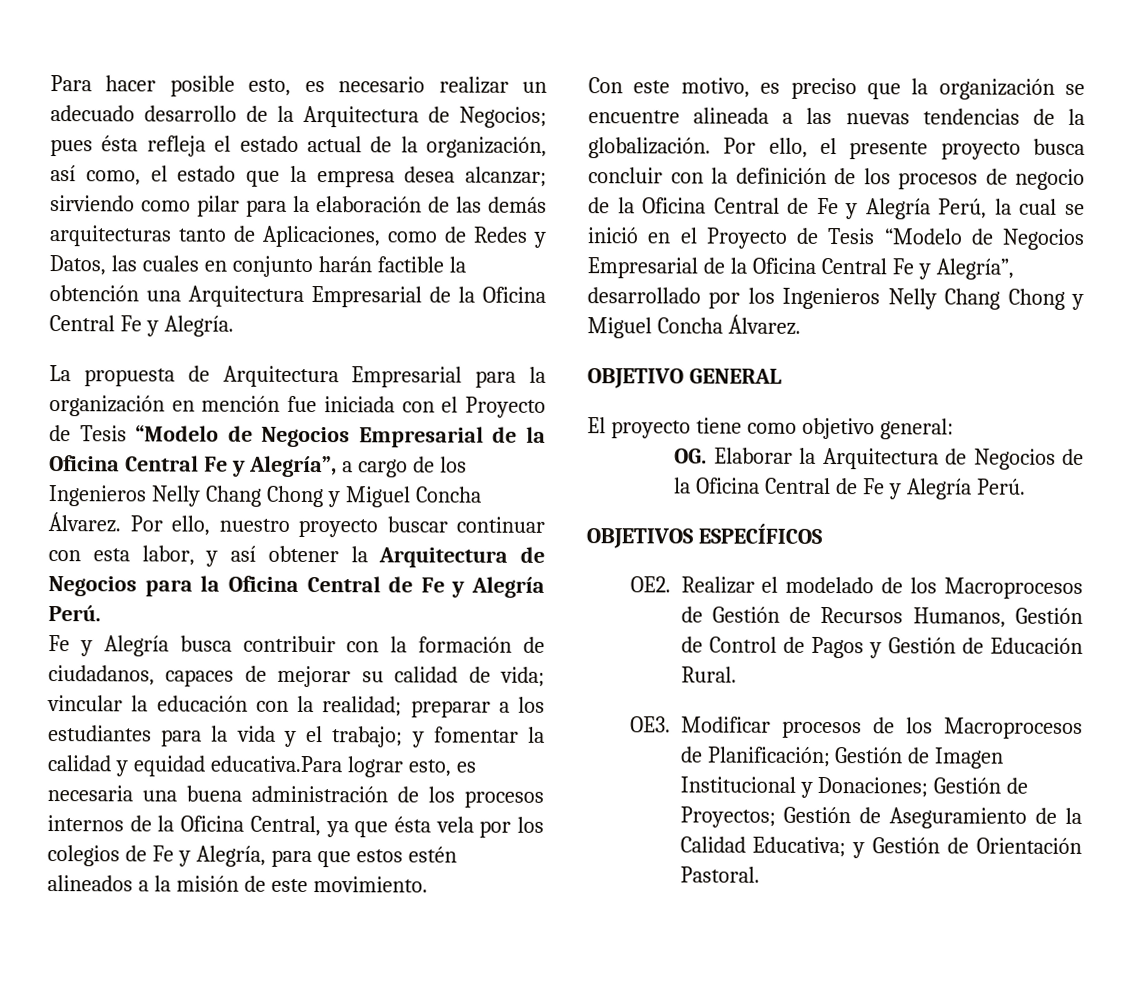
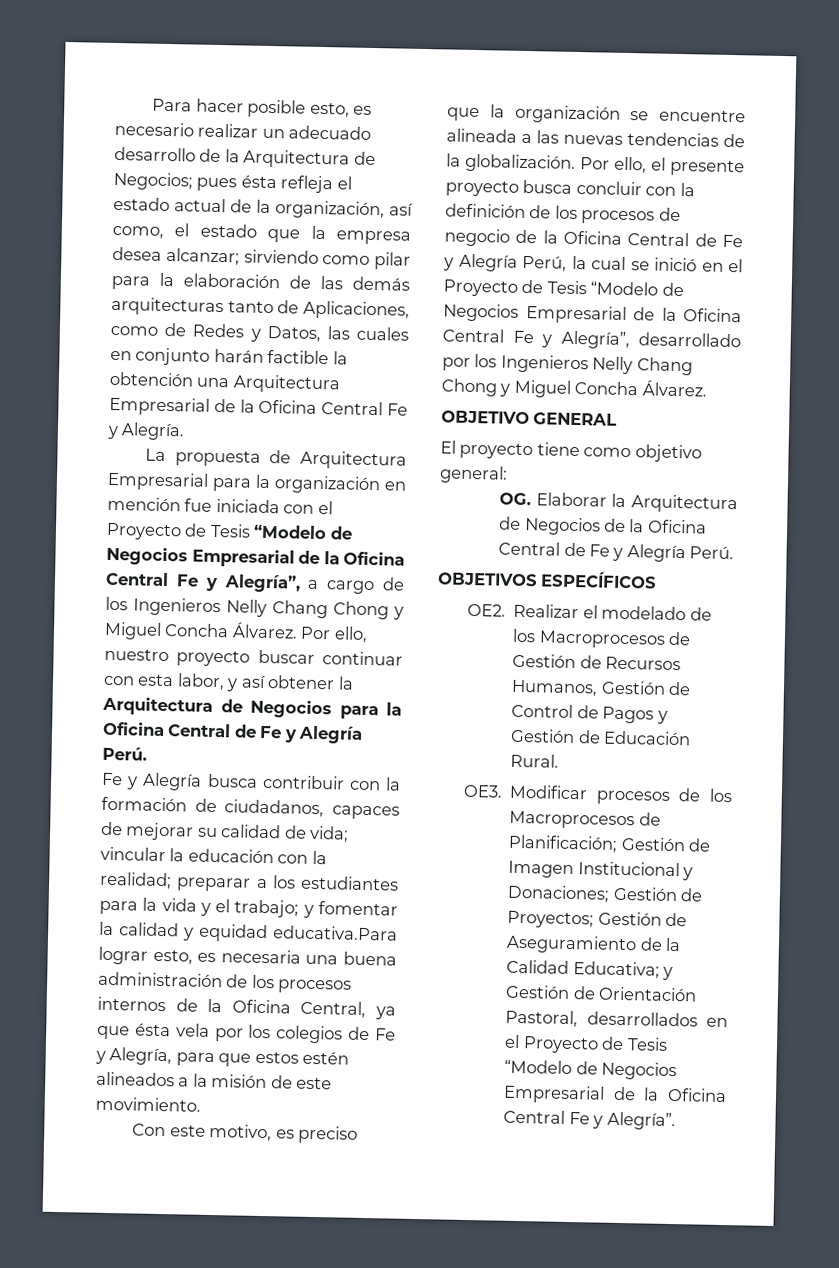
- OE3. Modificar procesos de los Macroprocesos de Planificación; Gestión de Imagen Institucional y Donaciones; Gestión de Proyectos; Gestión de Aseguramiento de la Calidad Educativa; y Gestión de Orientación Pastoral.
+ OE3. Modificar procesos de los Macroprocesos de Planificación; Gestión de Imagen Institucional y Donaciones; Gestión de Proyectos; Gestión de Aseguramiento de la Calidad Educativa; y Gestión de Orientación Pastoral, desarrollados en el Proyecto de Tesis “Modelo de Negocios Empresarial de la Oficina Central Fe y Alegría”.

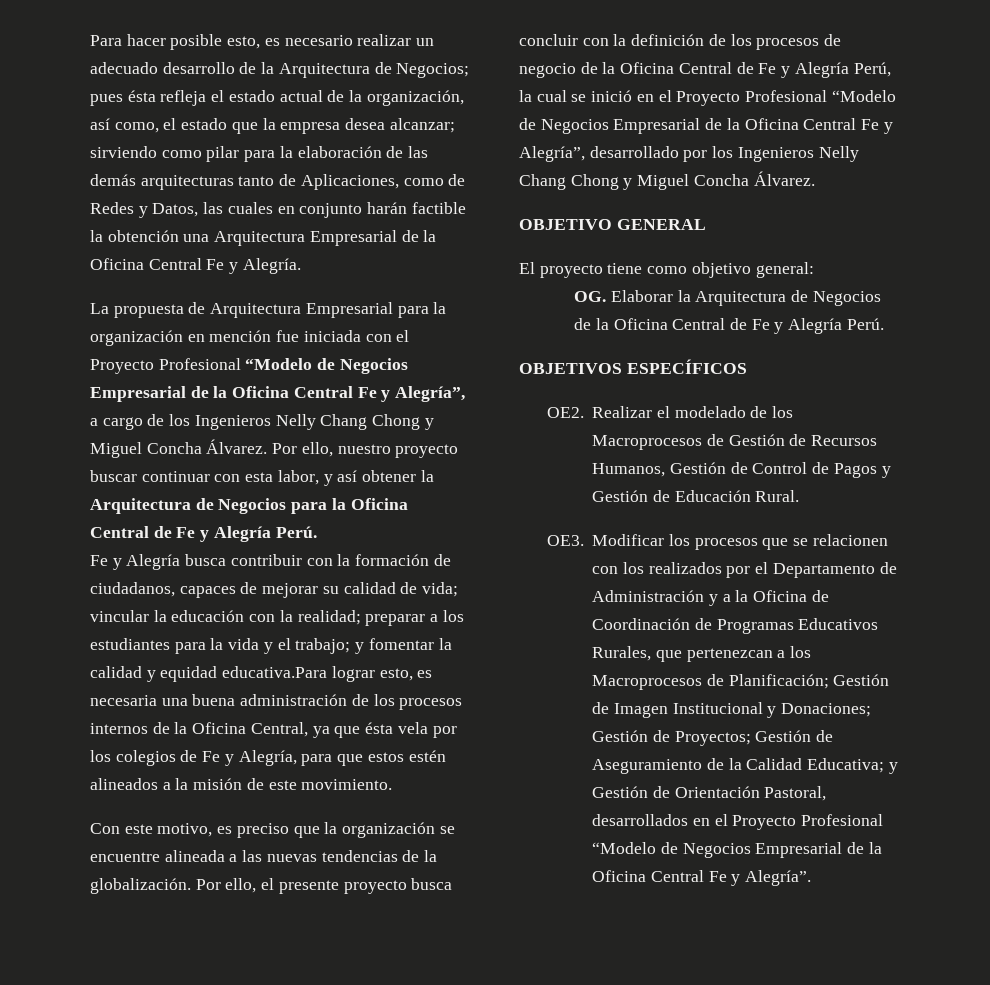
- La propuesta de Arquitectura Empresarial para la organización en mención fue iniciada con el Proyecto de Tesis “Modelo de Negocios Empresarial de la Oficina Central Fe y Alegría”, a cargo de los Ingenieros Nelly Chang Chong y Miguel Concha Álvarez.
+ La propuesta de Arquitectura Empresarial para la organización en mención fue iniciada con el Proyecto Profesional “Modelo de Negocios Empresarial de la Oficina Central Fe y Alegría”, a cargo de los Ingenieros Nelly Chang Chong y Miguel Concha Álvarez.
- Por ello, el presente proyecto busca concluir con la definición de los procesos de negocio de la Oficina Central de Fe y Alegría Perú, la cual se inició en el Proyecto de Tesis “Modelo de Negocios Empresarial de la Oficina Central Fe y Alegría”, desarrollado por los Ingenieros Nelly Chang Chong y Miguel Concha Álvarez.
+ Por ello, el presente proyecto busca concluir con la definición de los procesos de negocio de la Oficina Central de Fe y Alegría Perú, la cual se inició en el Proyecto Profesional “Modelo de Negocios Empresarial de la Oficina Central Fe y Alegría”, desarrollado por los Ingenieros Nelly Chang Chong y Miguel Concha Álvarez.
- OE3. Modificar procesos de los Macroprocesos de Planificación; Gestión de Imagen Institucional y Donaciones; Gestión de Proyectos; Gestión de Aseguramiento de la Calidad Educativa; y Gestión de Orientación Pastoral, desarrollados en el Proyecto de Tesis “Modelo de Negocios Empresarial de la Oficina Central Fe y Alegría”.
+ OE3. Modificar los procesos que se relacionen con los realizados por el Departamento de Administración y a la Oficina de Coordinación de Programas Educativos Rurales, que pertenezcan a los Macroprocesos de Planificación; Gestión de Imagen Institucional y Donaciones; Gestión de Proyectos; Gestión de Aseguramiento de la Calidad Educativa; y Gestión de Orientación Pastoral, desarrollados en el Proyecto Profesional “Modelo de Negocios Empresarial de la Oficina Central Fe y Alegría”.

